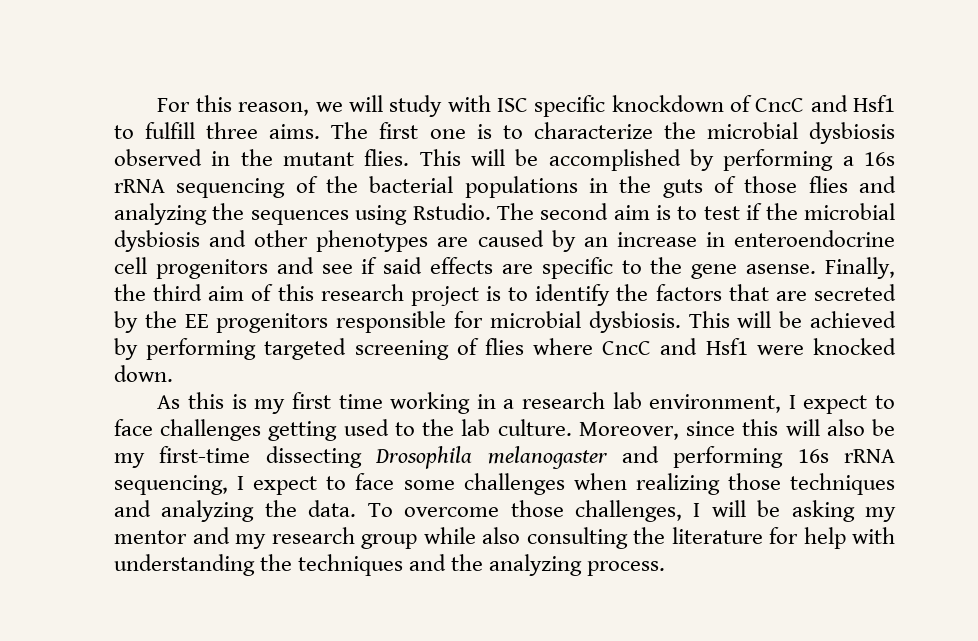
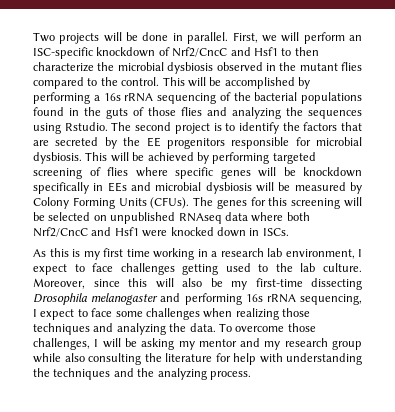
- For this reason, we will study with ISC specific knockdown of CncC and Hsf1 to fulfill three aims. The first one is to characterize the microbial dysbiosis observed in the mutant flies.
+ Two projects will be done in parallel. First, we will perform an ISC-specific knockdown of Nrf2/CncC and Hsf1 to then characterize the microbial dysbiosis observed in the mutant flies compared to the control.
- This will be accomplished by performing a 16s rRNA sequencing of the bacterial populations in the guts of those flies and analyzing the sequences using Rstudio.
+ This will be accomplished by performing a 16s rRNA sequencing of the bacterial populations found in the guts of those flies and analyzing the sequences using Rstudio.
- The second aim is to test if the microbial dysbiosis and other phenotypes are caused by an increase in enteroendocrine cell progenitors and see if said effects are specific to the gene asense. Finally, the third aim of this research project is to identify the factors that are secreted by the EE progenitors responsible for microbial dysbiosis.
+ The second project is to identify the factors that are secreted by the EE progenitors responsible for microbial dysbiosis.
- This will be achieved by performing targeted screening of flies where CncC and Hsf1 were knocked down.
+ This will be achieved by performing targeted screening of flies where specific genes will be knockdown specifically in EEs and microbial dysbiosis will be measured by Colony Forming Units (CFUs). The genes for this screening will be selected on unpublished RNAseq data where both Nrf2/CncC and Hsf1 were knocked down in ISCs.

